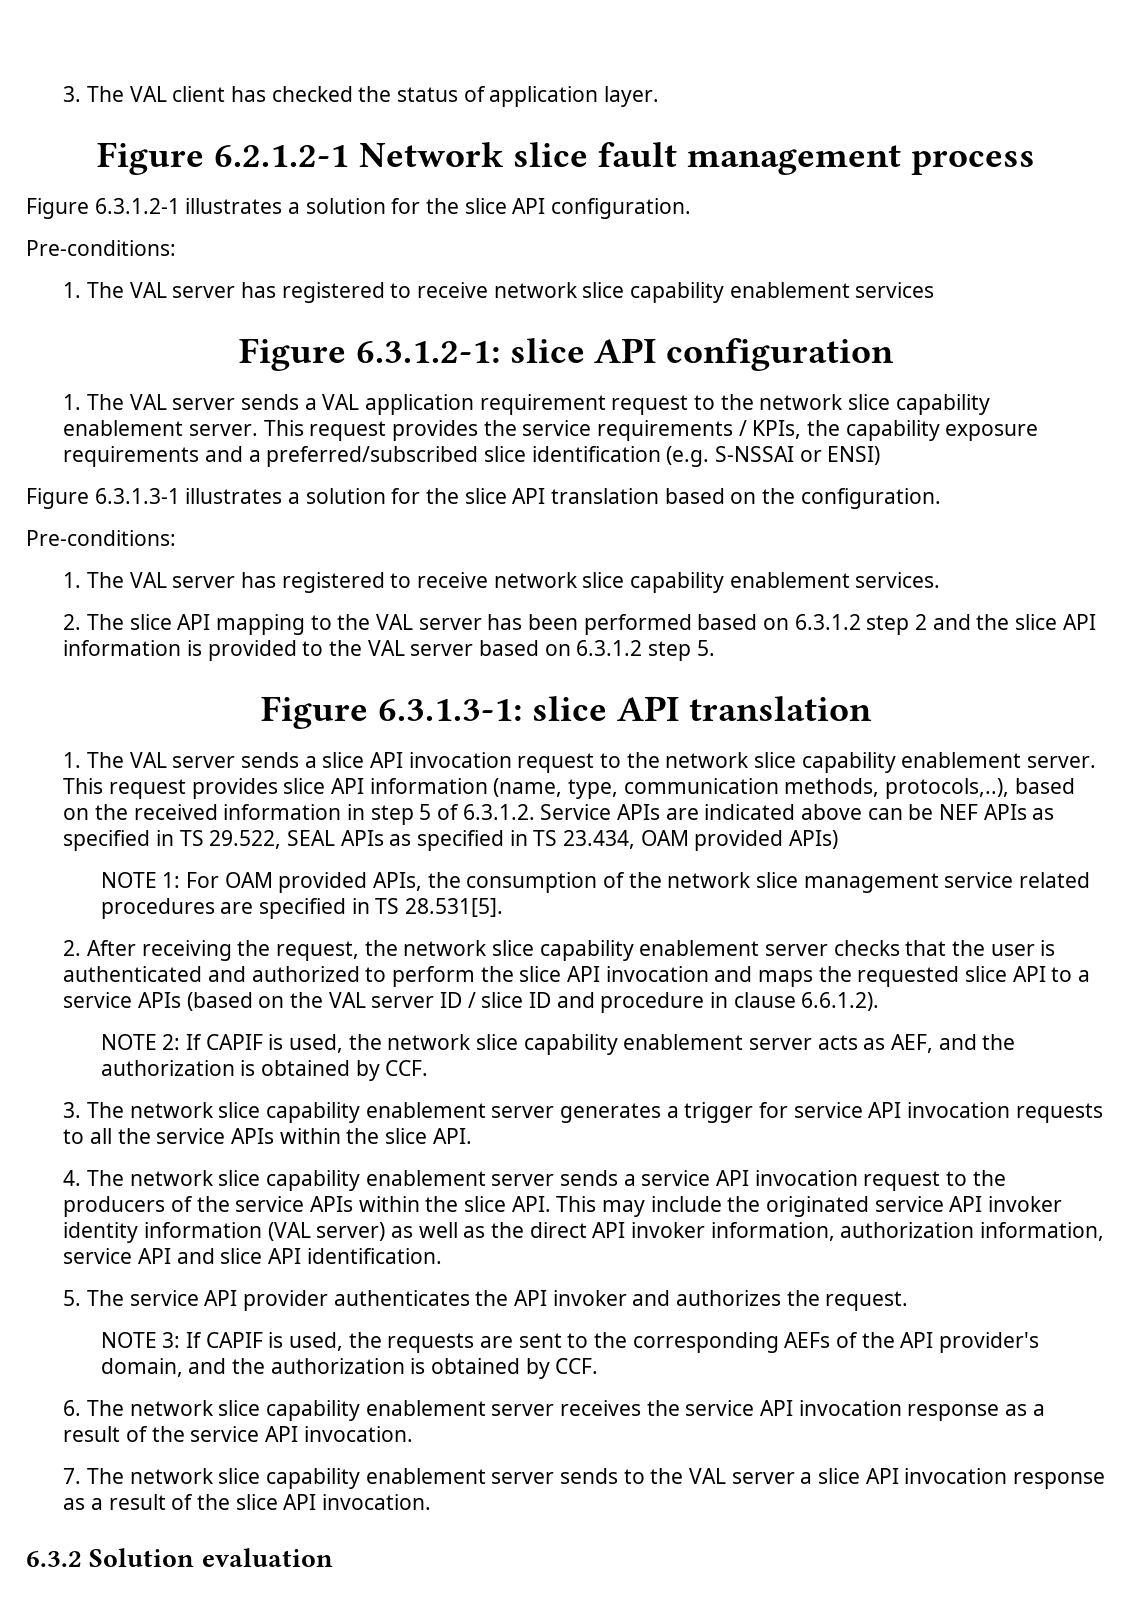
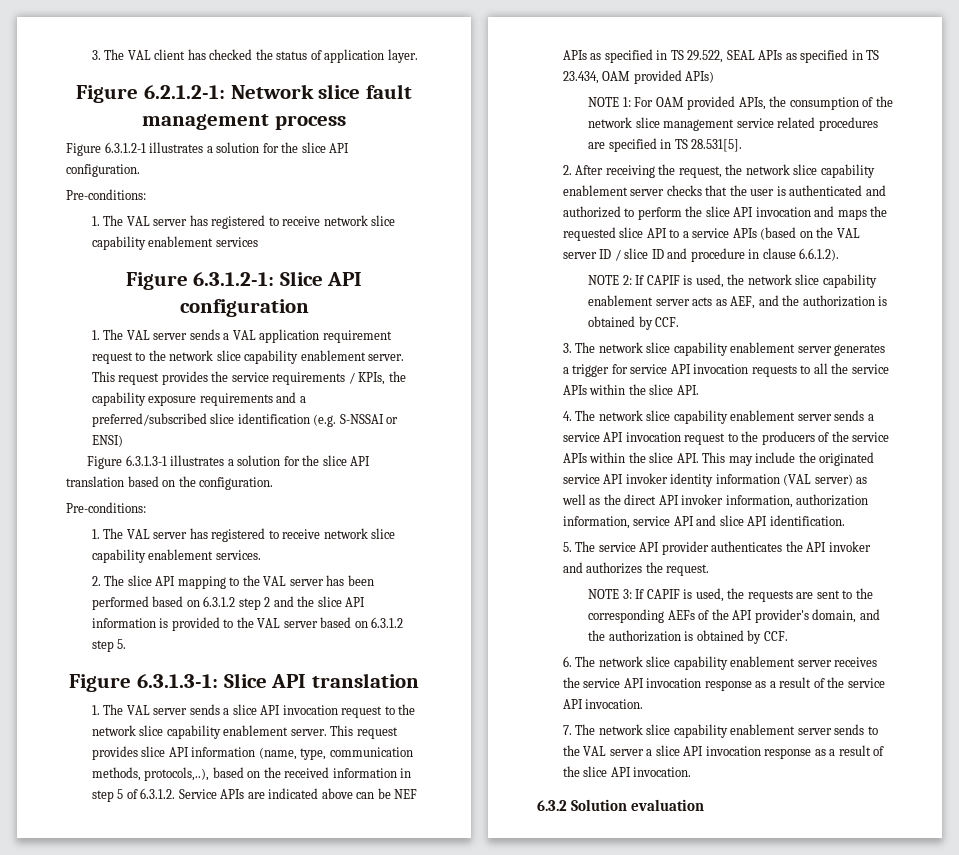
- Figure 6.2.1.2-1 Network slice fault management process
+ Figure 6.2.1.2-1: Network slice fault management process
- Figure 6.3.1.2-1: slice API configuration
+ Figure 6.3.1.2-1: Slice API configuration
- Figure 6.3.1.3-1: slice API translation
+ Figure 6.3.1.3-1: Slice API translation

